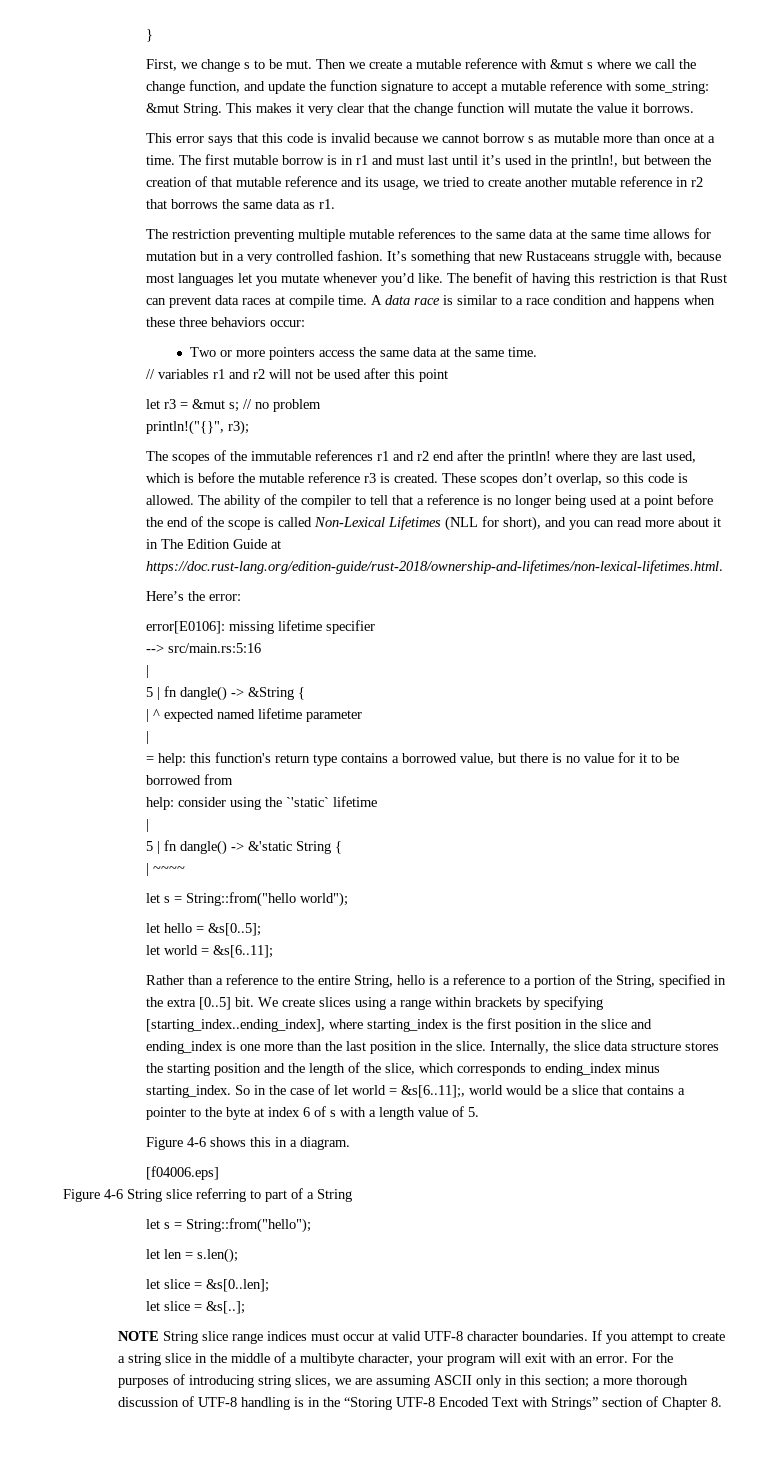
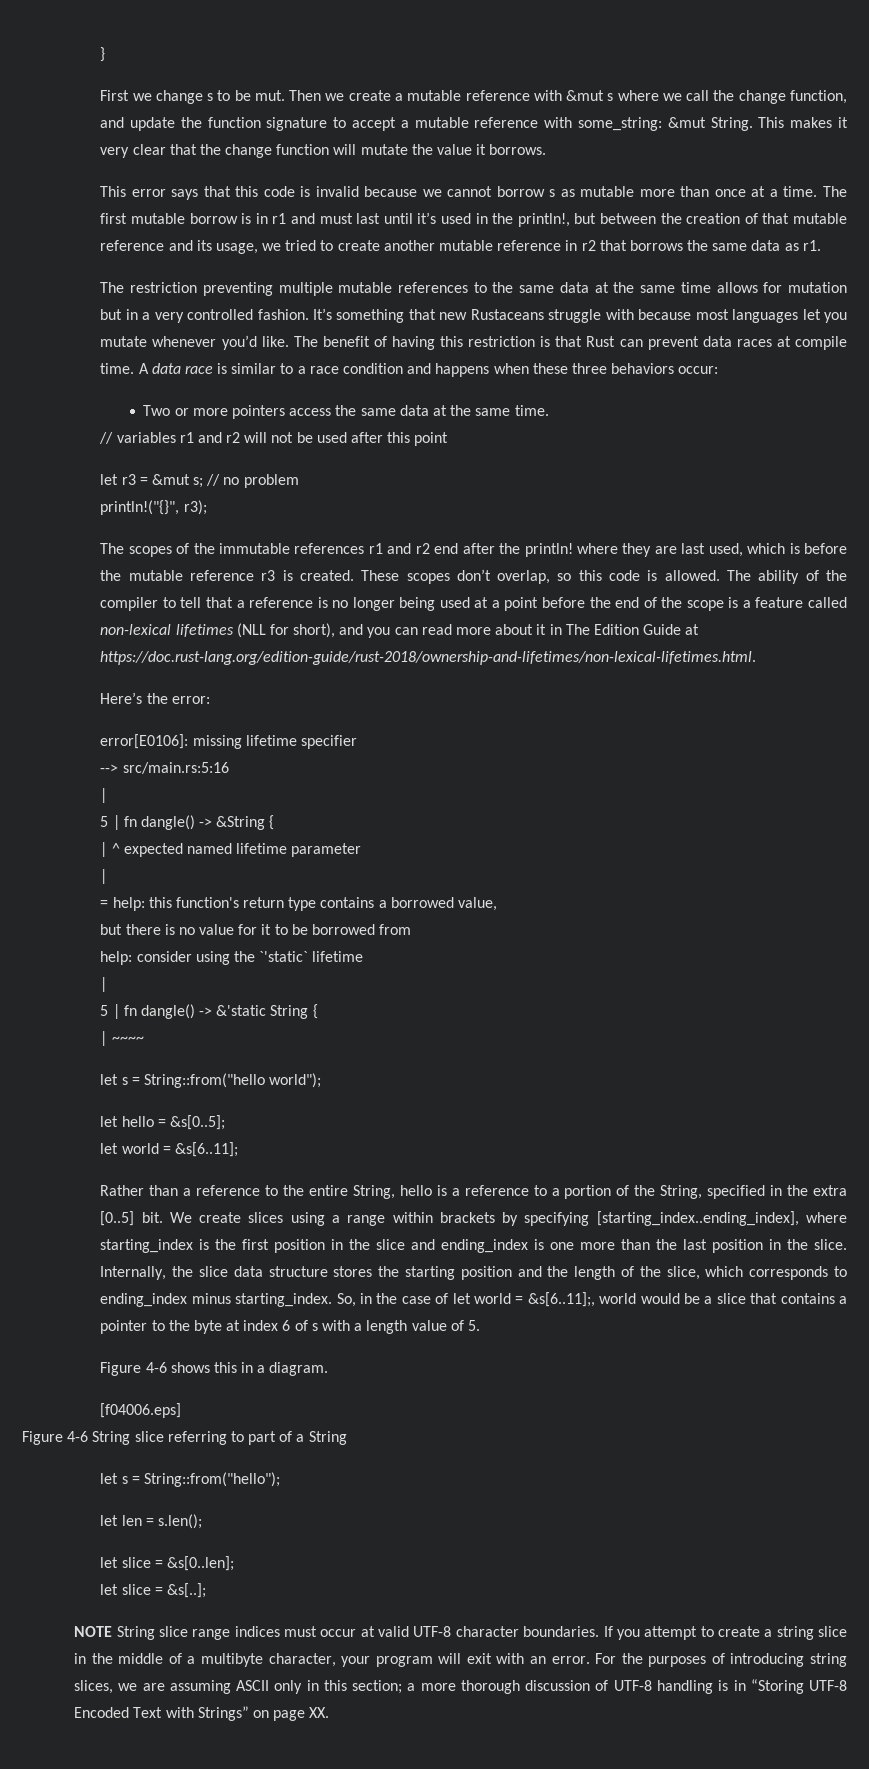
- First, we change s to be mut.
+ First we change s to be mut.
- It’s something that new Rustaceans struggle with, because most languages let you mutate whenever you’d like.
+ It’s something that new Rustaceans struggle with because most languages let you mutate whenever you’d like.
- The ability of the compiler to tell that a reference is no longer being used at a point before the end of the scope is called Non-Lexical Lifetimes (NLL for short), and you can read more about it in The Edition Guide at https://doc.rust-lang.org/edition-guide/rust-2018/ownership-and-lifetimes/non-lexical-lifetimes.html.
+ The ability of the compiler to tell that a reference is no longer being used at a point before the end of the scope is a feature called non-lexical lifetimes (NLL for short), and you can read more about it in The Edition Guide at https://doc.rust-lang.org/edition-guide/rust-2018/ownership-and-lifetimes/non-lexical-lifetimes.html.
- = help: this function's return type contains a borrowed value, but there is no value for it to be borrowed from
+ = help: this function's return type contains a borrowed value,
+ but there is no value for it to be borrowed from
- So in the case of let world = &s[6..11];, world would be a slice that contains a pointer to the byte at index 6 of s with a length value of 5.
+ So, in the case of let world = &s[6..11];, world would be a slice that contains a pointer to the byte at index 6 of s with a length value of 5.
- For the purposes of introducing string slices, we are assuming ASCII only in this section; a more thorough discussion of UTF-8 handling is in the “Storing UTF-8 Encoded Text with Strings” section of Chapter 8.
+ For the purposes of introducing string slices, we are assuming ASCII only in this section; a more thorough discussion of UTF-8 handling is in “Storing UTF-8 Encoded Text with Strings” on page XX.

